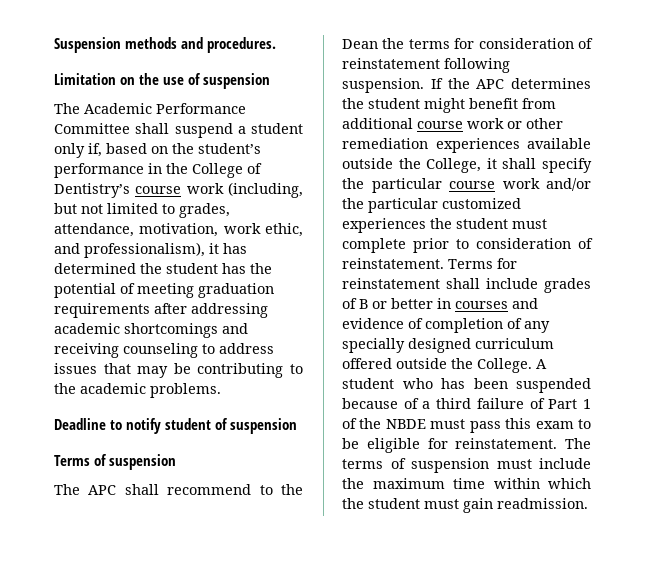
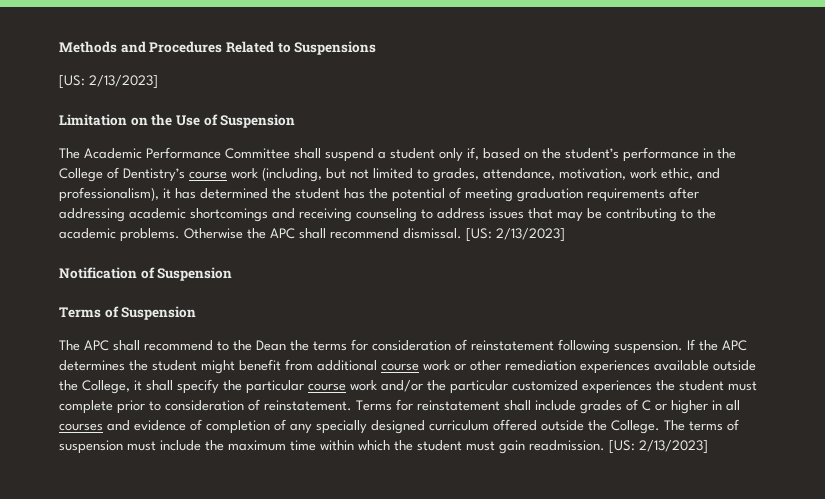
- Suspension methods and procedures.
+ Methods and Procedures Related to Suspensions
+ [US: 2/13/2023]
- Limitation on the use of suspension
+ Limitation on the Use of Suspension
- The Academic Performance Committee shall suspend a student only if, based on the student’s performance in the College of Dentistry’s course work (including, but not limited to grades, attendance, motivation, work ethic, and professionalism), it has determined the student has the potential of meeting graduation requirements after addressing academic shortcomings and receiving counseling to address issues that may be contributing to the academic problems.
- Deadline to notify student of suspension
+ The Academic Performance Committee shall suspend a student only if, based on the student’s performance in the College of Dentistry’s course work (including, but not limited to grades, attendance, motivation, work ethic, and professionalism), it has determined the student has the potential of meeting graduation requirements after addressing academic shortcomings and receiving counseling to address issues that may be contributing to the academic problems. Otherwise the APC shall recommend dismissal. [US: 2/13/2023]
+ Notification of Suspension
- Terms of suspension
+ Terms of Suspension
- Terms for reinstatement shall include grades of B or better in courses and evidence of completion of any specially designed curriculum offered outside the College.
+ Terms for reinstatement shall include grades of C or higher in all courses and evidence of completion of any specially designed curriculum offered outside the College.
- A student who has been suspended because of a third failure of Part 1 of the NBDE must pass this exam to be eligible for reinstatement.
- The terms of suspension must include the maximum time within which the student must gain readmission.
+ The terms of suspension must include the maximum time within which the student must gain readmission. [US: 2/13/2023]

